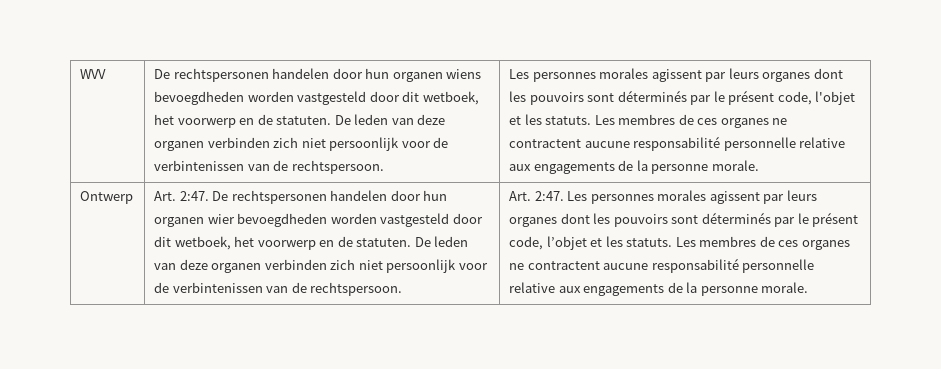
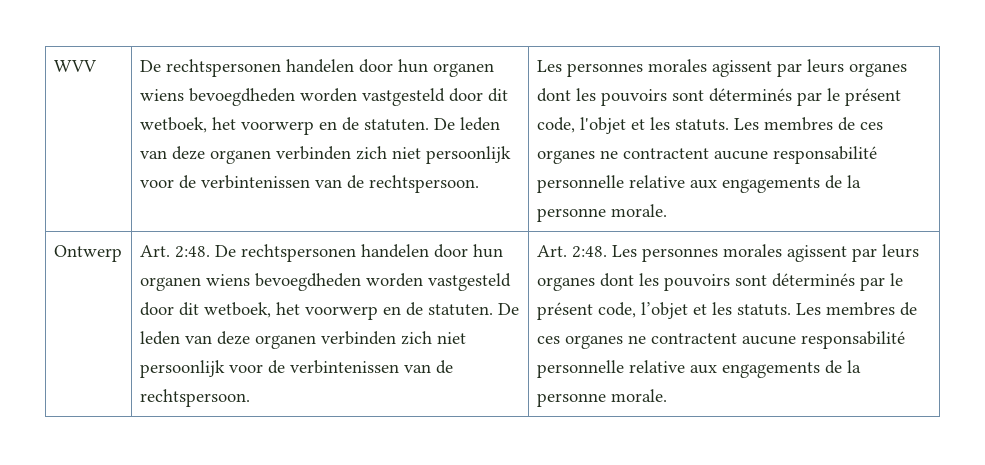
- Art. 2:47. De rechtspersonen handelen door hun organen wier bevoegdheden worden vastgesteld door dit wetboek, het voorwerp en de statuten.
+ Art. 2:48. De rechtspersonen handelen door hun organen wiens bevoegdheden worden vastgesteld door dit wetboek, het voorwerp en de statuten.
- De leden van deze organen verbinden zich niet persoonlijk voor de verbintenissen van de rechtspersoon. | Art. 2:47.
+ De leden van deze organen verbinden zich niet persoonlijk voor de verbintenissen van de rechtspersoon. | Art. 2:48.

